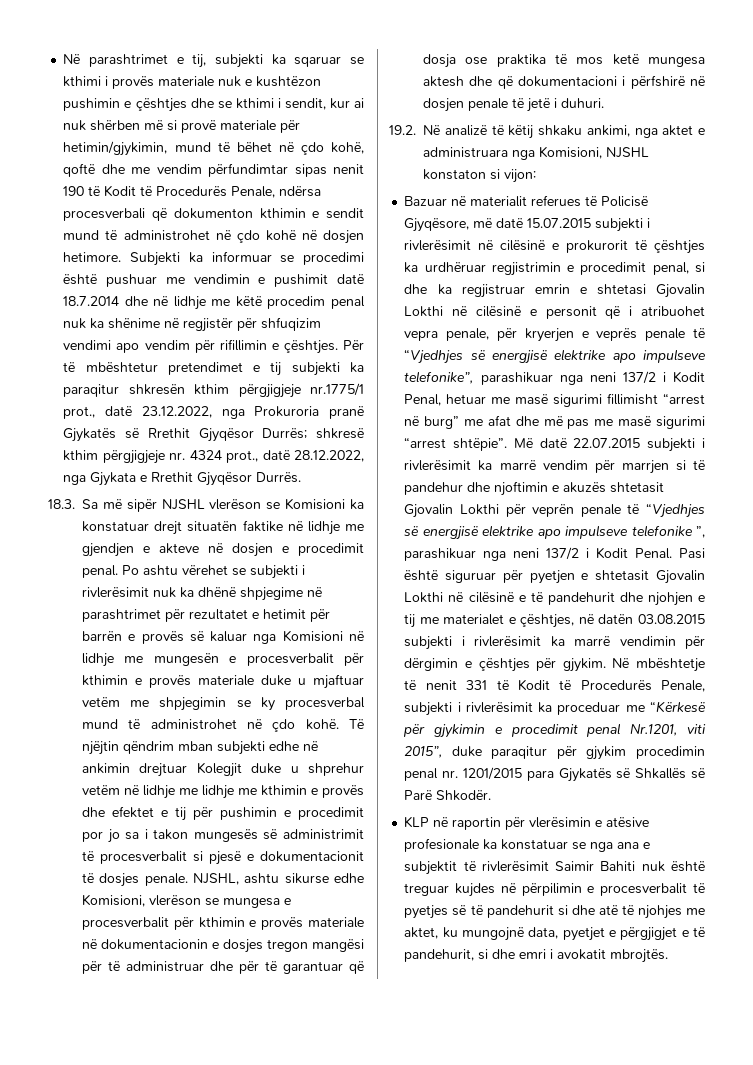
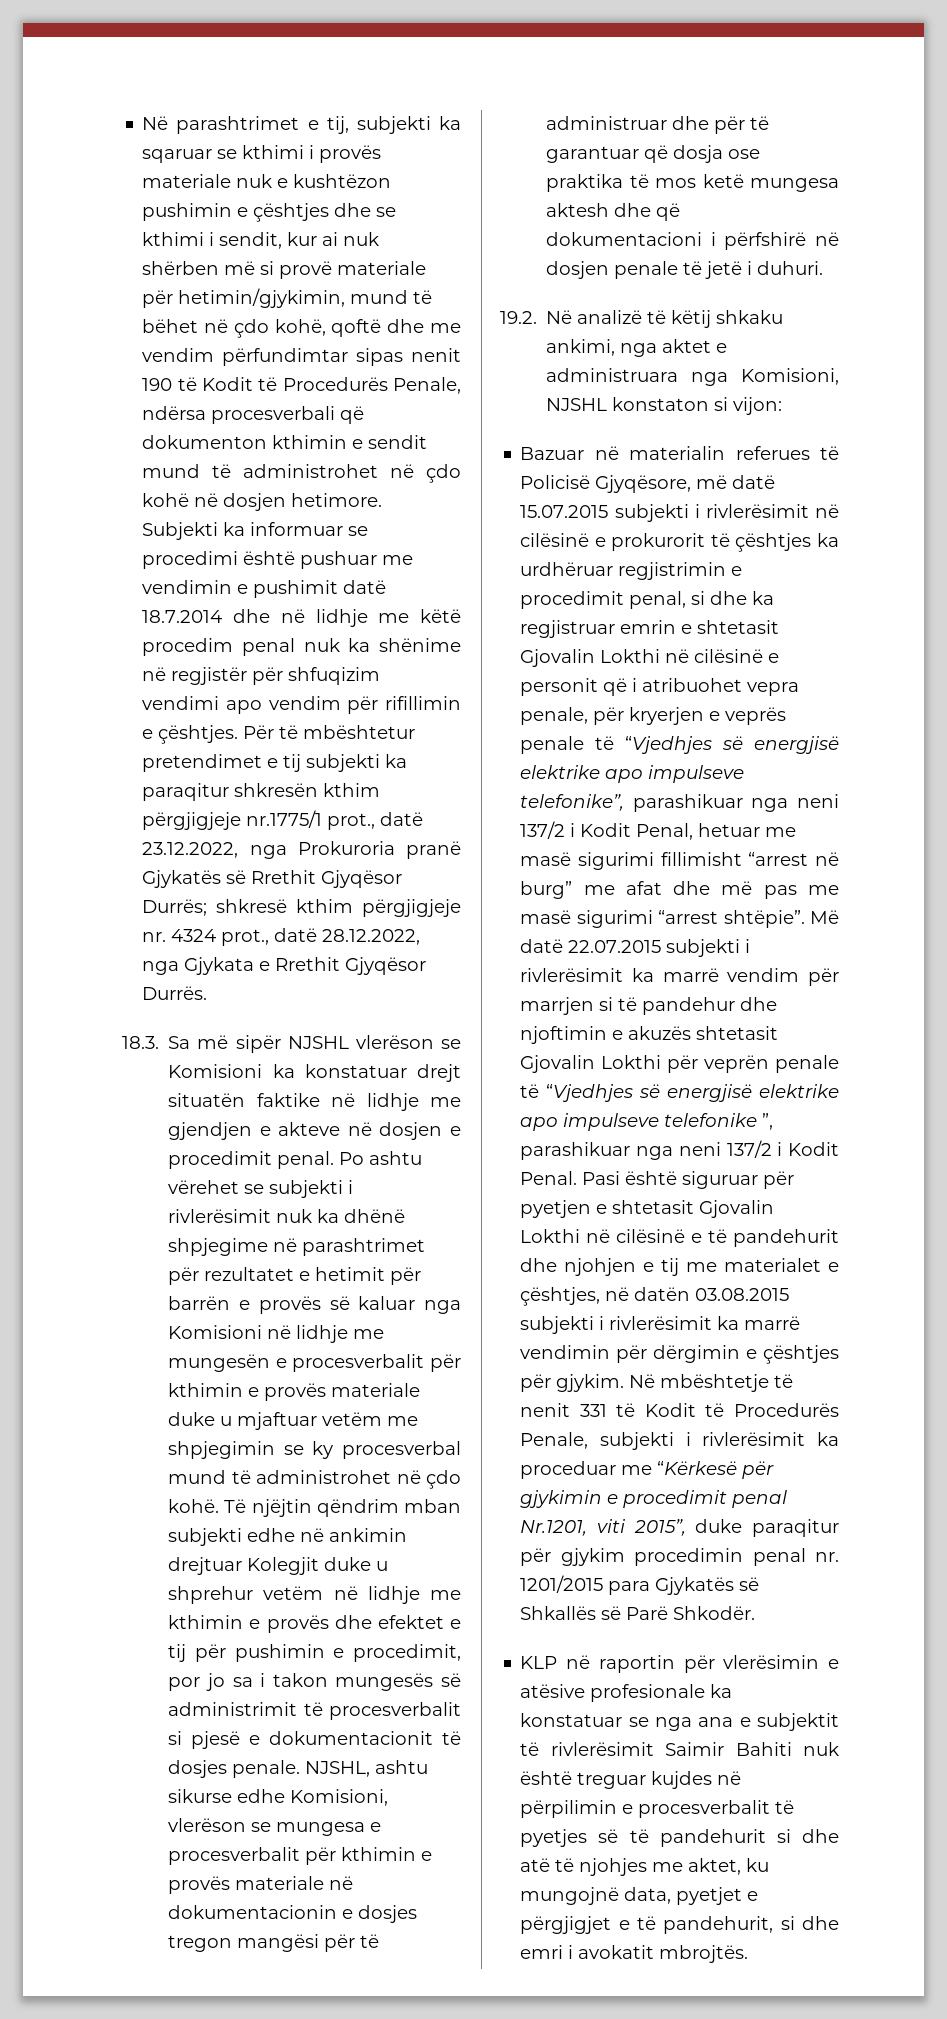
- Të njëjtin qëndrim mban subjekti edhe në ankimin drejtuar Kolegjit duke u shprehur vetëm në lidhje me lidhje me kthimin e provës dhe efektet e tij për pushimin e procedimit por jo sa i takon mungesës së administrimit të procesverbalit si pjesë e dokumentacionit të dosjes penale.
+ Të njëjtin qëndrim mban subjekti edhe në ankimin drejtuar Kolegjit duke u shprehur vetëm në lidhje me kthimin e provës dhe efektet e tij për pushimin e procedimit, por jo sa i takon mungesës së administrimit të procesverbalit si pjesë e dokumentacionit të dosjes penale.
- Bazuar në materialit referues të Policisë Gjyqësore, më datë 15.07.2015 subjekti i rivlerësimit në cilësinë e prokurorit të çështjes ka urdhëruar regjistrimin e procedimit penal, si dhe ka regjistruar emrin e shtetasi Gjovalin Lokthi në cilësinë e personit që i atribuohet vepra penale, për kryerjen e veprës penale të “Vjedhjes së energjisë elektrike apo impulseve telefonike”, parashikuar nga neni 137/2 i Kodit Penal, hetuar me masë sigurimi fillimisht “arrest në burg” me afat dhe më pas me masë sigurimi “arrest shtëpie”.
+ Bazuar në materialin referues të Policisë Gjyqësore, më datë 15.07.2015 subjekti i rivlerësimit në cilësinë e prokurorit të çështjes ka urdhëruar regjistrimin e procedimit penal, si dhe ka regjistruar emrin e shtetasit Gjovalin Lokthi në cilësinë e personit që i atribuohet vepra penale, për kryerjen e veprës penale të “Vjedhjes së energjisë elektrike apo impulseve telefonike”, parashikuar nga neni 137/2 i Kodit Penal, hetuar me masë sigurimi fillimisht “arrest në burg” me afat dhe më pas me masë sigurimi “arrest shtëpie”.

